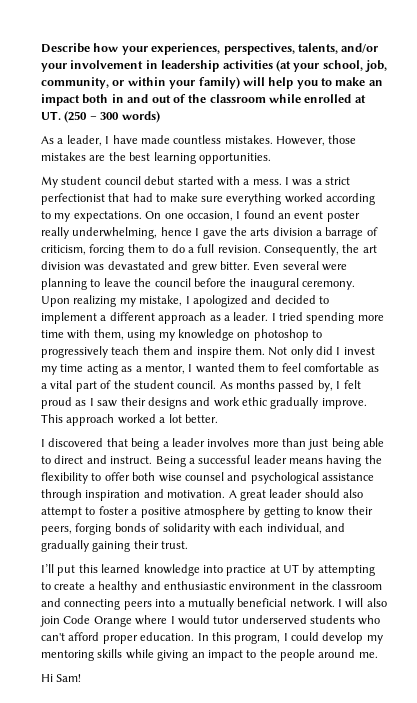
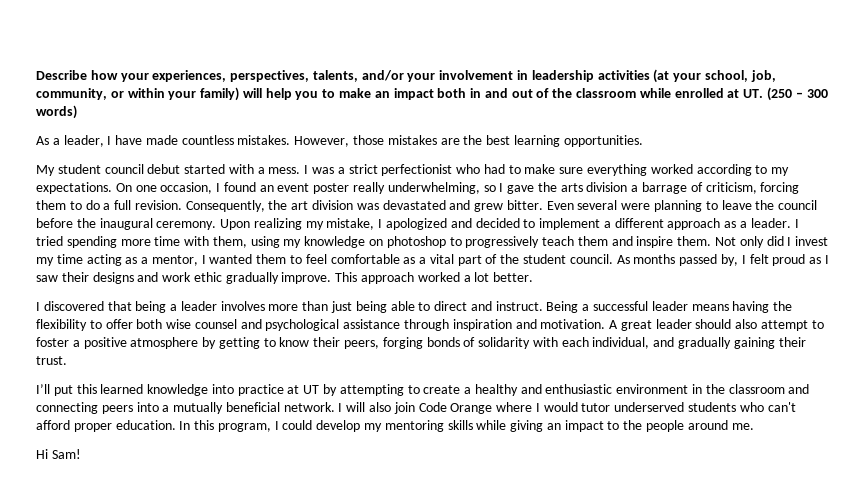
- I was a strict perfectionist that had to make sure everything worked according to my expectations.
+ I was a strict perfectionist who had to make sure everything worked according to my expectations.
- On one occasion, I found an event poster really underwhelming, hence I gave the arts division a barrage of criticism, forcing them to do a full revision.
+ On one occasion, I found an event poster really underwhelming, so I gave the arts division a barrage of criticism, forcing them to do a full revision.

